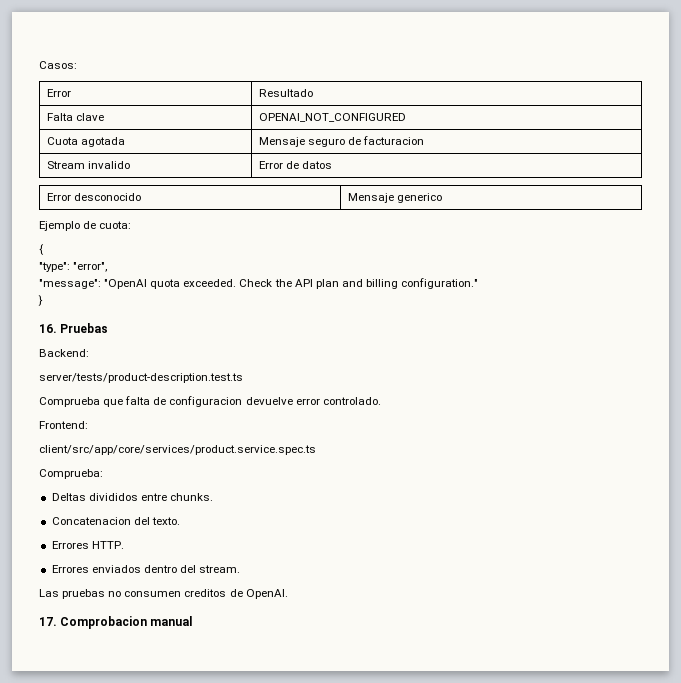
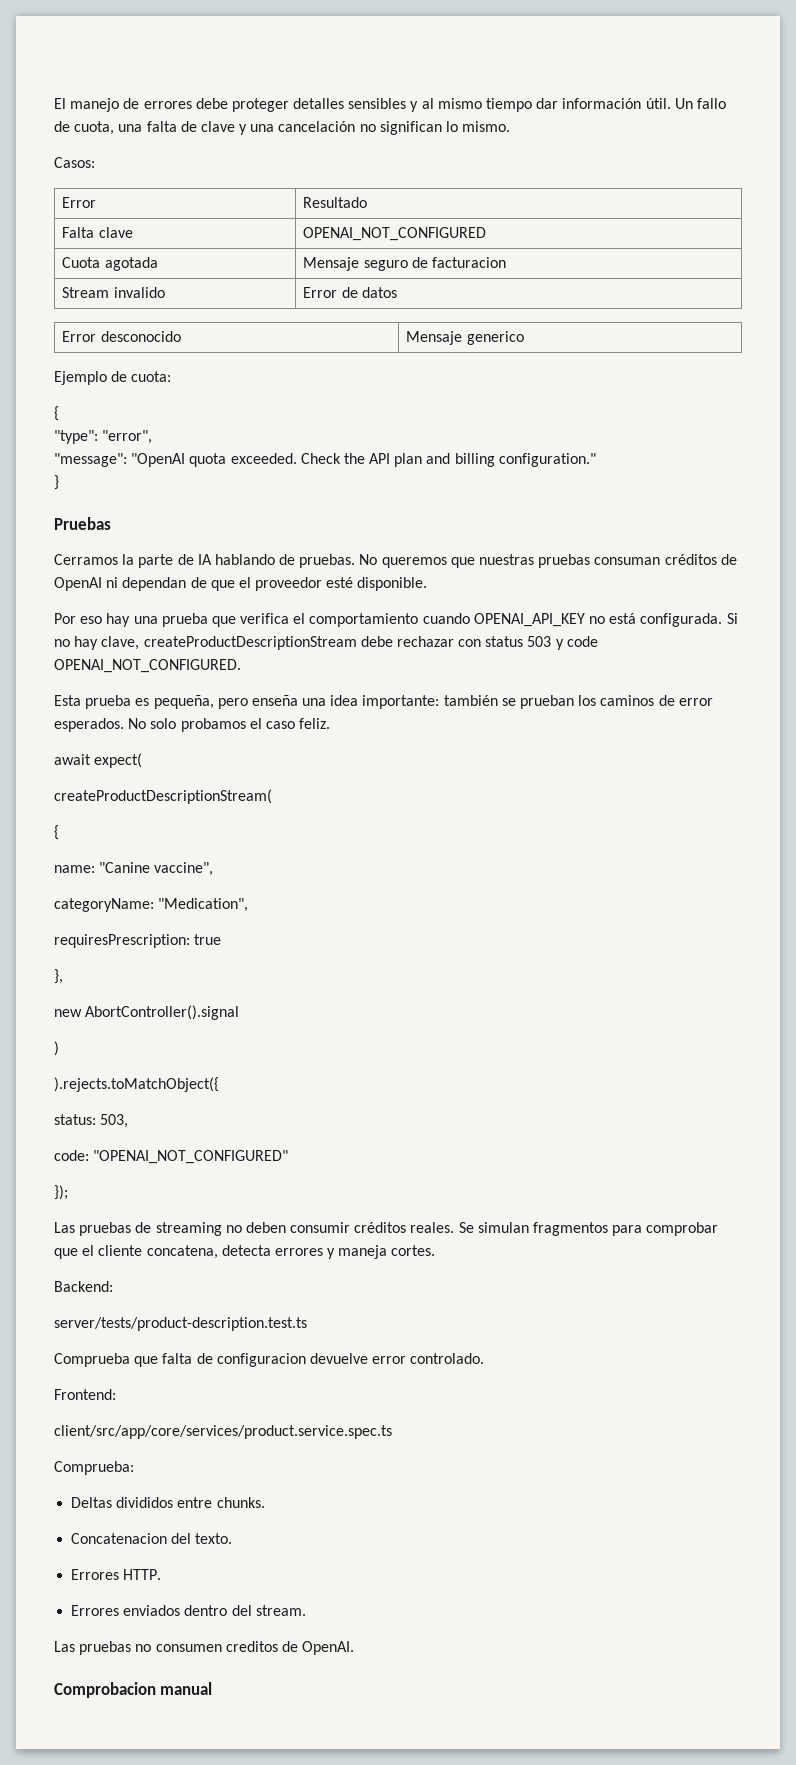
+ El manejo de errores debe proteger detalles sensibles y al mismo tiempo dar información útil. Un fallo de cuota, una falta de clave y una cancelación no significan lo mismo.
- 16. Pruebas
+ Pruebas
+ Cerramos la parte de IA hablando de pruebas. No queremos que nuestras pruebas consuman créditos de OpenAI ni dependan de que el proveedor esté disponible.
+ Por eso hay una prueba que verifica el comportamiento cuando OPENAI_API_KEY no está configurada. Si no hay clave, createProductDescriptionStream debe rechazar con status 503 y code OPENAI_NOT_CONFIGURED.
+ Esta prueba es pequeña, pero enseña una idea importante: también se prueban los caminos de error esperados. No solo probamos el caso feliz.
+ await expect(
+ createProductDescriptionStream(
+ {
+ name: "Canine vaccine",
+ categoryName: "Medication",
+ requiresPrescription: true
+ },
+ new AbortController().signal
+ )
+ ).rejects.toMatchObject({
+ status: 503,
+ code: "OPENAI_NOT_CONFIGURED"
+ });
+ Las pruebas de streaming no deben consumir créditos reales. Se simulan fragmentos para comprobar que el cliente concatena, detecta errores y maneja cortes.
- 17. Comprobacion manual
+ Comprobacion manual

